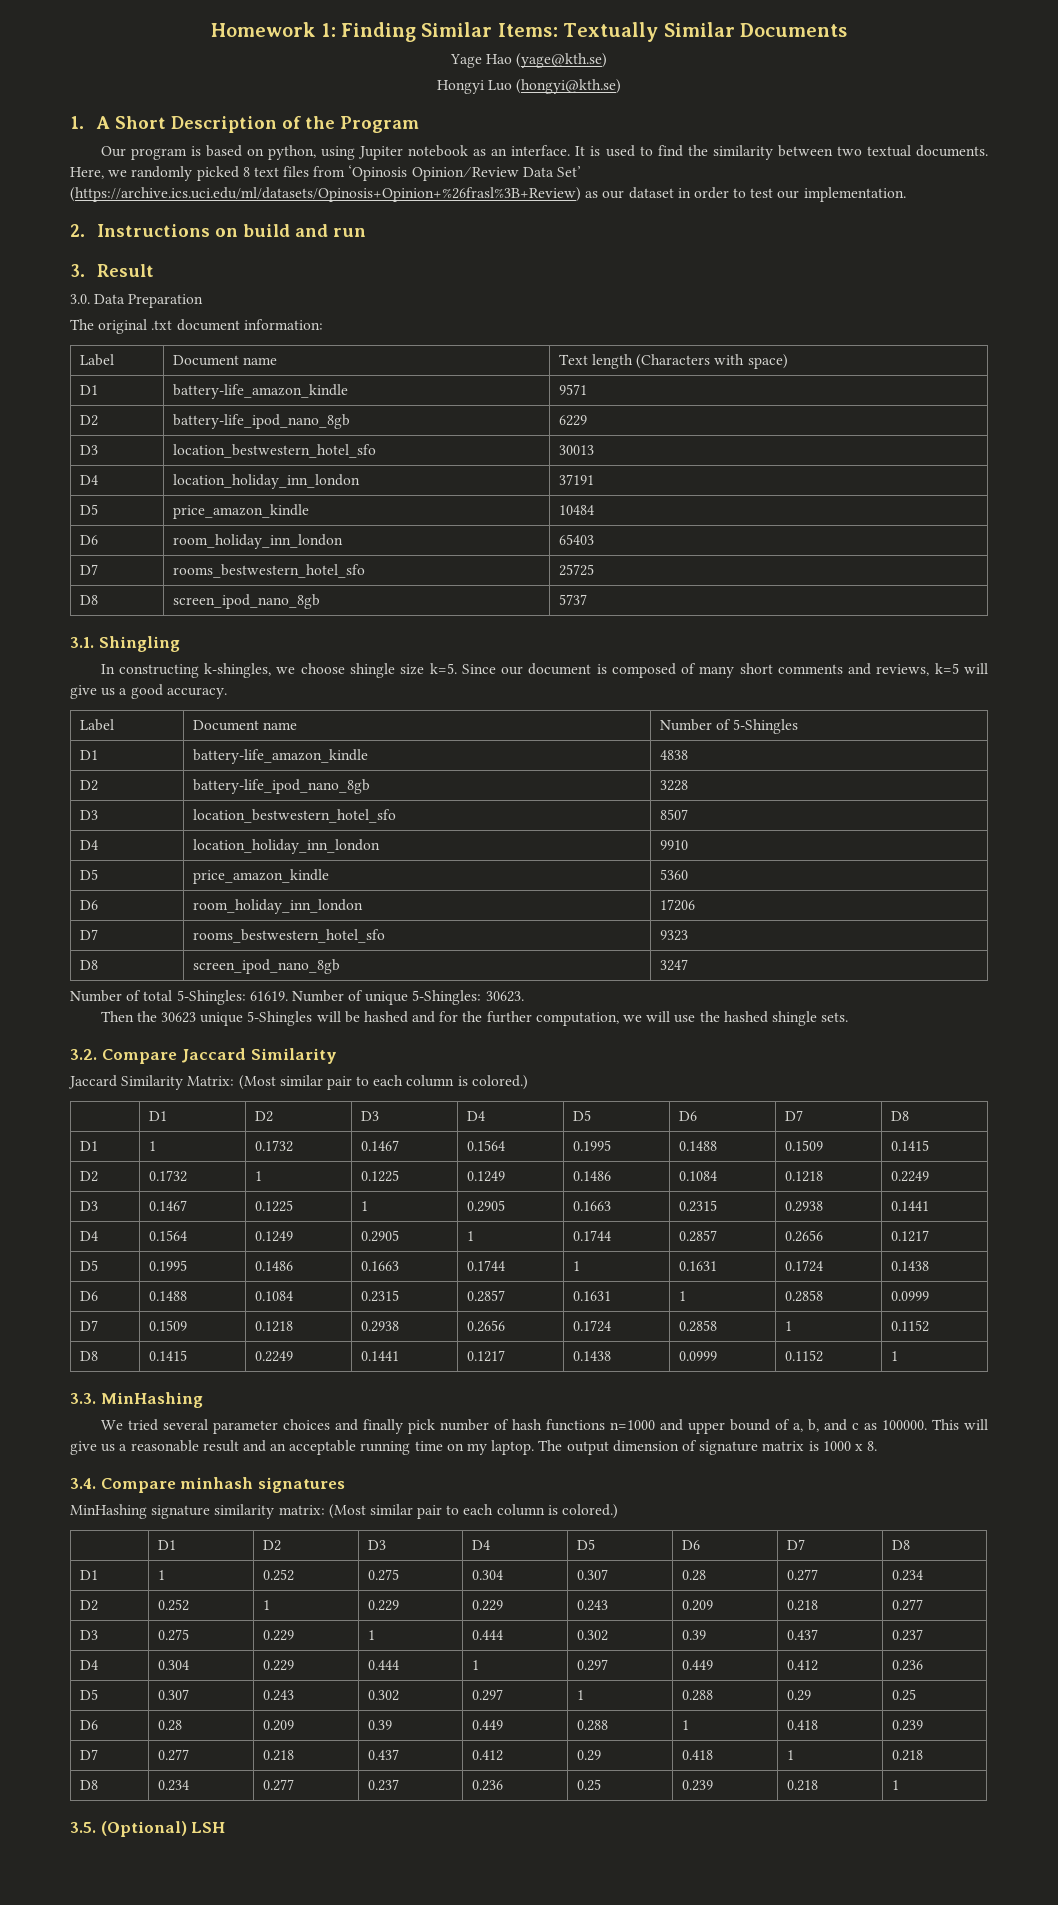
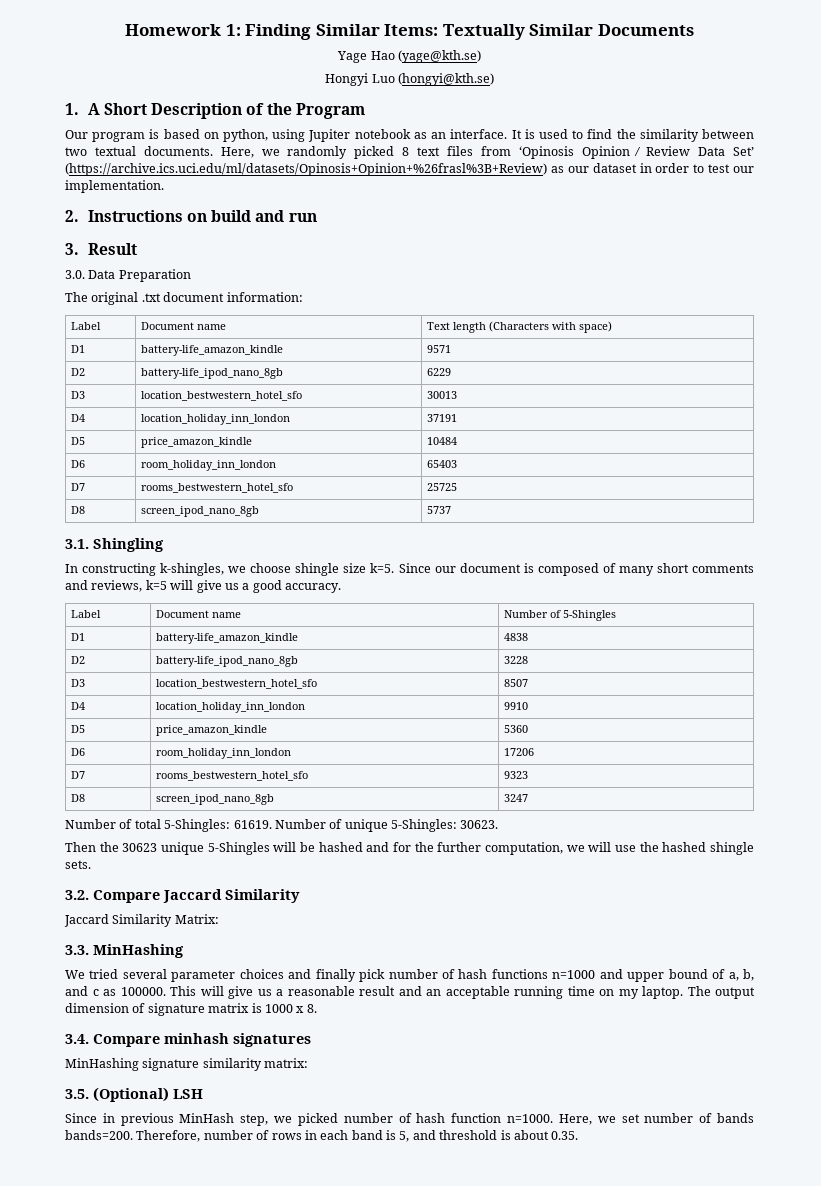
- Jaccard Similarity Matrix: (Most similar pair to each column is colored.)
- | D1 | D2 | D3 | D4 | D5 | D6 | D7 | D8
- D1 | 1 | 0.1732 | 0.1467 | 0.1564 | 0.1995 | 0.1488 | 0.1509 | 0.1415
- D2 | 0.1732 | 1 | 0.1225 | 0.1249 | 0.1486 | 0.1084 | 0.1218 | 0.2249
- D3 | 0.1467 | 0.1225 | 1 | 0.2905 | 0.1663 | 0.2315 | 0.2938 | 0.1441
- D4 | 0.1564 | 0.1249 | 0.2905 | 1 | 0.1744 | 0.2857 | 0.2656 | 0.1217
- D5 | 0.1995 | 0.1486 | 0.1663 | 0.1744 | 1 | 0.1631 | 0.1724 | 0.1438
- D6 | 0.1488 | 0.1084 | 0.2315 | 0.2857 | 0.1631 | 1 | 0.2858 | 0.0999
- D7 | 0.1509 | 0.1218 | 0.2938 | 0.2656 | 0.1724 | 0.2858 | 1 | 0.1152
- D8 | 0.1415 | 0.2249 | 0.1441 | 0.1217 | 0.1438 | 0.0999 | 0.1152 | 1
+ Jaccard Similarity Matrix:
- MinHashing signature similarity matrix: (Most similar pair to each column is colored.)
- | D1 | D2 | D3 | D4 | D5 | D6 | D7 | D8
- D1 | 1 | 0.252 | 0.275 | 0.304 | 0.307 | 0.28 | 0.277 | 0.234
- D2 | 0.252 | 1 | 0.229 | 0.229 | 0.243 | 0.209 | 0.218 | 0.277
- D3 | 0.275 | 0.229 | 1 | 0.444 | 0.302 | 0.39 | 0.437 | 0.237
- D4 | 0.304 | 0.229 | 0.444 | 1 | 0.297 | 0.449 | 0.412 | 0.236
- D5 | 0.307 | 0.243 | 0.302 | 0.297 | 1 | 0.288 | 0.29 | 0.25
- D6 | 0.28 | 0.209 | 0.39 | 0.449 | 0.288 | 1 | 0.418 | 0.239
- D7 | 0.277 | 0.218 | 0.437 | 0.412 | 0.29 | 0.418 | 1 | 0.218
- D8 | 0.234 | 0.277 | 0.237 | 0.236 | 0.25 | 0.239 | 0.218 | 1
+ MinHashing signature similarity matrix:
  3.5. (Optional) LSH
+ Since in previous MinHash step, we picked number of hash function n=1000. Here, we set number of bands bands=200. Therefore, number of rows in each band is 5, and threshold is about 0.35.

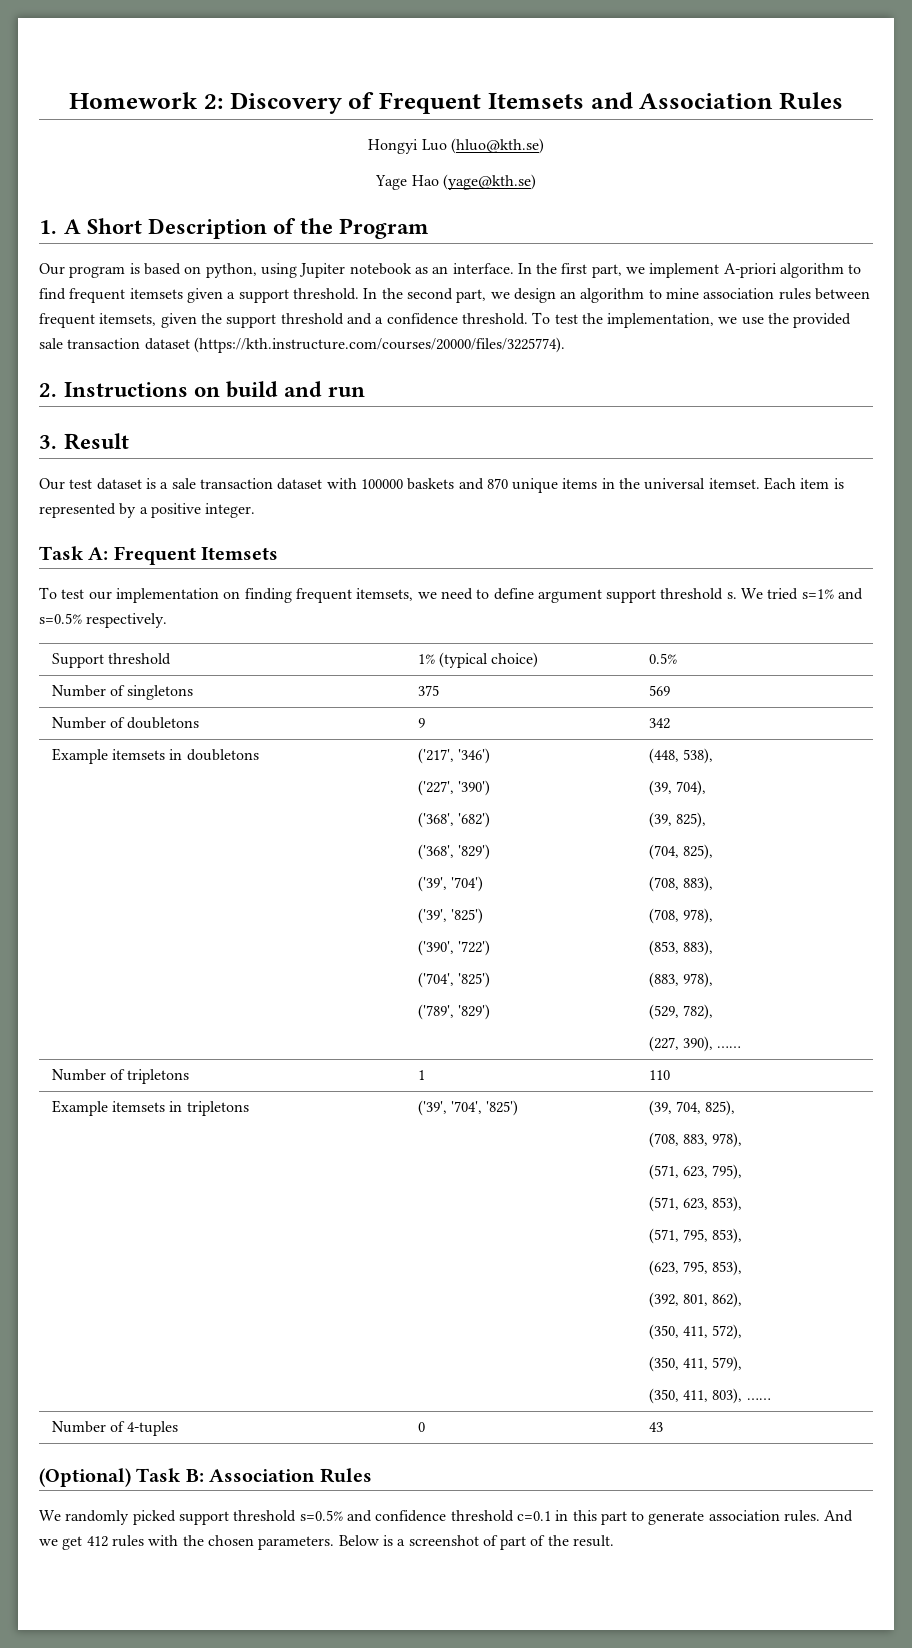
- Homework 1: Finding Similar Items: Textually Similar Documents
+ Homework 2: Discovery of Frequent Itemsets and Association Rules
+ Hongyi Luo (hluo@kth.se)
- Hongyi Luo (hongyi@kth.se)
- It is used to find the similarity between two textual documents. Here, we randomly picked 8 text files from ‘Opinosis Opinion ⁄ Review Data Set’ (https://archive.ics.uci.edu/ml/datasets/Opinosis+Opinion+%26frasl%3B+Review) as our dataset in order to test our implementation.
+ In the first part, we implement A-priori algorithm to find frequent itemsets given a support threshold. In the second part, we design an algorithm to mine association rules between frequent itemsets, given the support threshold and a confidence threshold. To test the implementation, we use the provided sale transaction dataset (https://kth.instructure.com/courses/20000/files/3225774).
- 3.0. Data Preparation
- The original .txt document information:
- Label | Document name | Text length (Characters with space)
- D1 | battery-life_amazon_kindle | 9571
- D2 | battery-life_ipod_nano_8gb | 6229
- D3 | location_bestwestern_hotel_sfo | 30013
- D4 | location_holiday_inn_london | 37191
- D5 | price_amazon_kindle | 10484
- D6 | room_holiday_inn_london | 65403
- D7 | rooms_bestwestern_hotel_sfo | 25725
- D8 | screen_ipod_nano_8gb | 5737
- 3.1. Shingling
- In constructing k-shingles, we choose shingle size k=5. Since our document is composed of many short comments and reviews, k=5 will give us a good accuracy.
- Label | Document name | Number of 5-Shingles
- D1 | battery-life_amazon_kindle | 4838
- D2 | battery-life_ipod_nano_8gb | 3228
- D3 | location_bestwestern_hotel_sfo | 8507
- D4 | location_holiday_inn_london | 9910
- D5 | price_amazon_kindle | 5360
- D6 | room_holiday_inn_london | 17206
- D7 | rooms_bestwestern_hotel_sfo | 9323
- D8 | screen_ipod_nano_8gb | 3247
- Number of total 5-Shingles: 61619. Number of unique 5-Shingles: 30623.
- Then the 30623 unique 5-Shingles will be hashed and for the further computation, we will use the hashed shingle sets.
- 3.2. Compare Jaccard Similarity
- Jaccard Similarity Matrix:
- 3.3. MinHashing
- We tried several parameter choices and finally pick number of hash functions n=1000 and upper bound of a, b, and c as 100000. This will give us a reasonable result and an acceptable running time on my laptop. The output dimension of signature matrix is 1000 x 8.
- 3.4. Compare minhash signatures
- MinHashing signature similarity matrix:
- 3.5. (Optional) LSH
- Since in previous MinHash step, we picked number of hash function n=1000. Here, we set number of bands bands=200. Therefore, number of rows in each band is 5, and threshold is about 0.35.
+ Our test dataset is a sale transaction dataset with 100000 baskets and 870 unique items in the universal itemset. Each item is represented by a positive integer.
+ Task A: Frequent Itemsets
+ To test our implementation on finding frequent itemsets, we need to define argument support threshold s. We tried s=1% and s=0.5% respectively.
+ Support threshold | 1% (typical choice) | 0.5%
+ Number of singletons | 375 | 569
+ Number of doubletons | 9 | 342
+ Example itemsets in doubletons | ('217', '346')
+ ('227', '390')
+ ('368', '682')
+ ('368', '829')
+ ('39', '704')
+ ('39', '825')
+ ('390', '722')
+ ('704', '825')
+ ('789', '829') | (448, 538),
+ (39, 704),
+ (39, 825),
+ (704, 825),
+ (708, 883),
+ (708, 978),
+ (853, 883),
+ (883, 978),
+ (529, 782),
+ (227, 390), ……
+ Number of tripletons | 1 | 110
+ Example itemsets in tripletons | ('39', '704', '825') | (39, 704, 825),
+ (708, 883, 978),
+ (571, 623, 795),
+ (571, 623, 853),
+ (571, 795, 853),
+ (623, 795, 853),
+ (392, 801, 862),
+ (350, 411, 572),
+ (350, 411, 579),
+ (350, 411, 803), ……
+ Number of 4-tuples | 0 | 43
+ (Optional) Task B: Association Rules
+ We randomly picked support threshold s=0.5% and confidence threshold c=0.1 in this part to generate association rules. And we get 412 rules with the chosen parameters. Below is a screenshot of part of the result.

